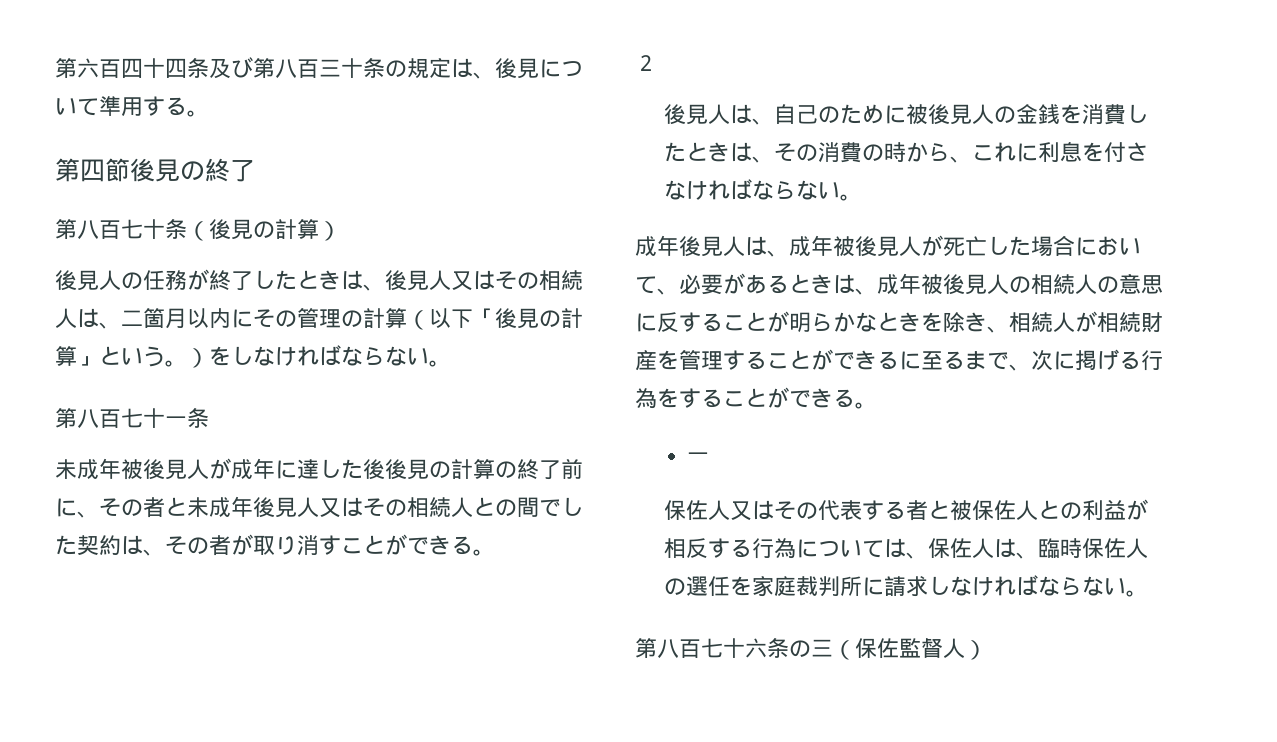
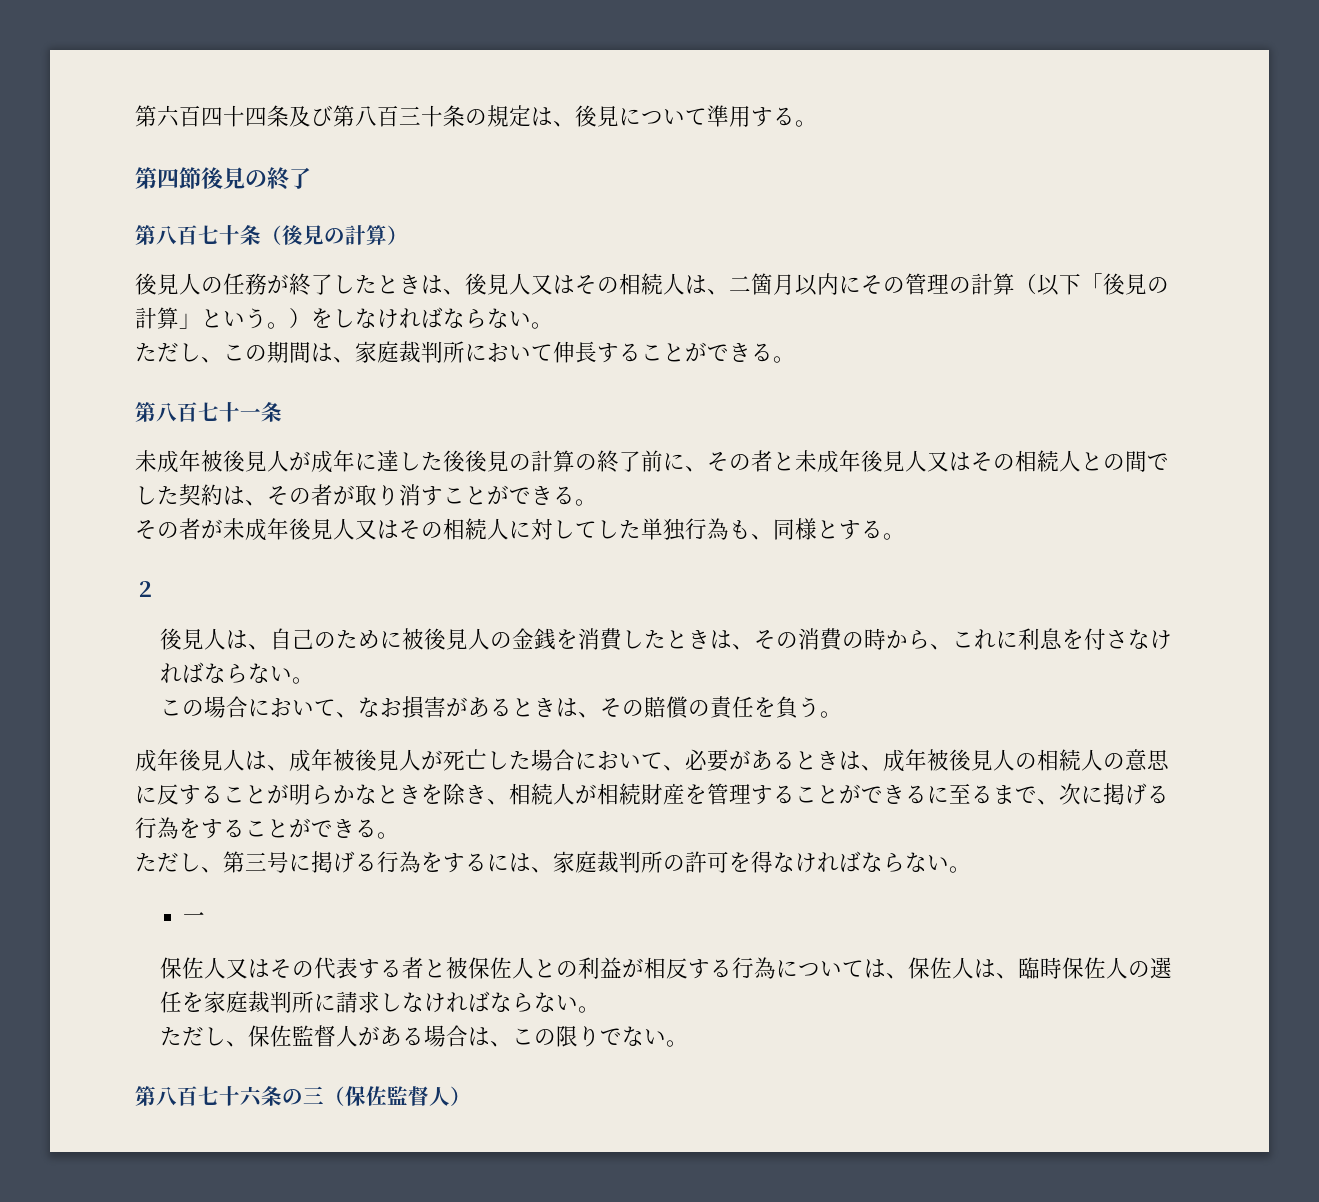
+ ただし、この期間は、家庭裁判所において伸長することができる。
+ その者が未成年後見人又はその相続人に対してした単独行為も、同様とする。
+ この場合において、なお損害があるときは、その賠償の責任を負う。
+ ただし、第三号に掲げる行為をするには、家庭裁判所の許可を得なければならない。
+ ただし、保佐監督人がある場合は、この限りでない。

